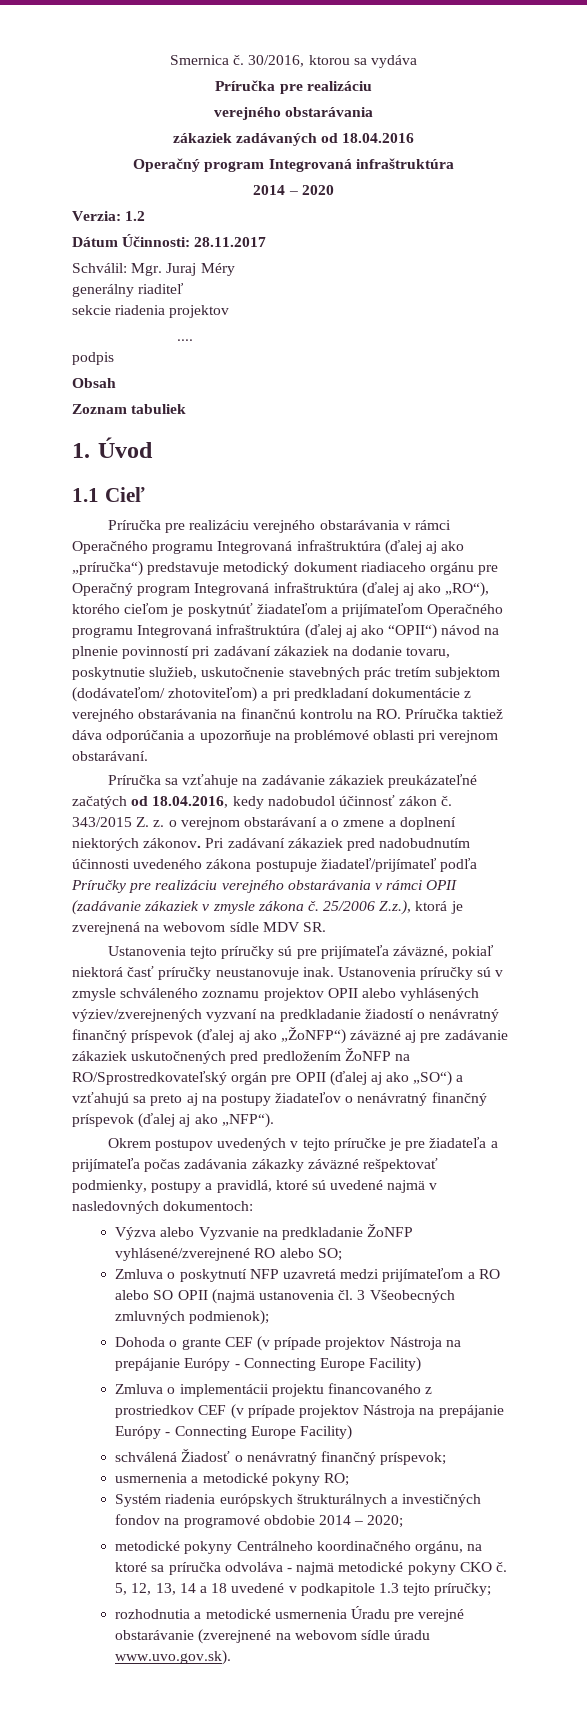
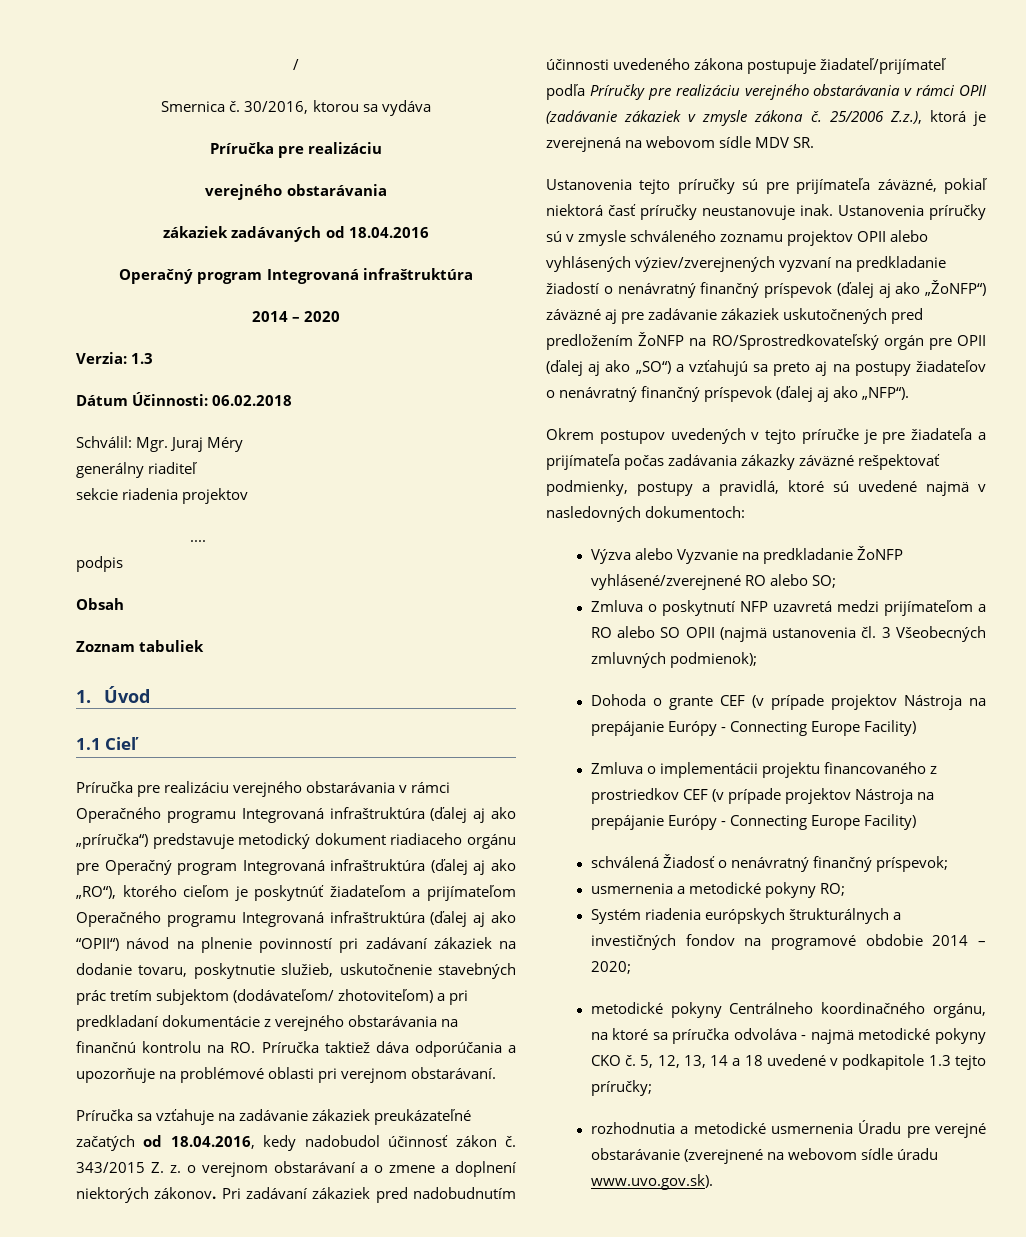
+ /
- Verzia: 1.2
+ Verzia: 1.3
- Dátum Účinnosti: 28.11.2017
+ Dátum Účinnosti: 06.02.2018

